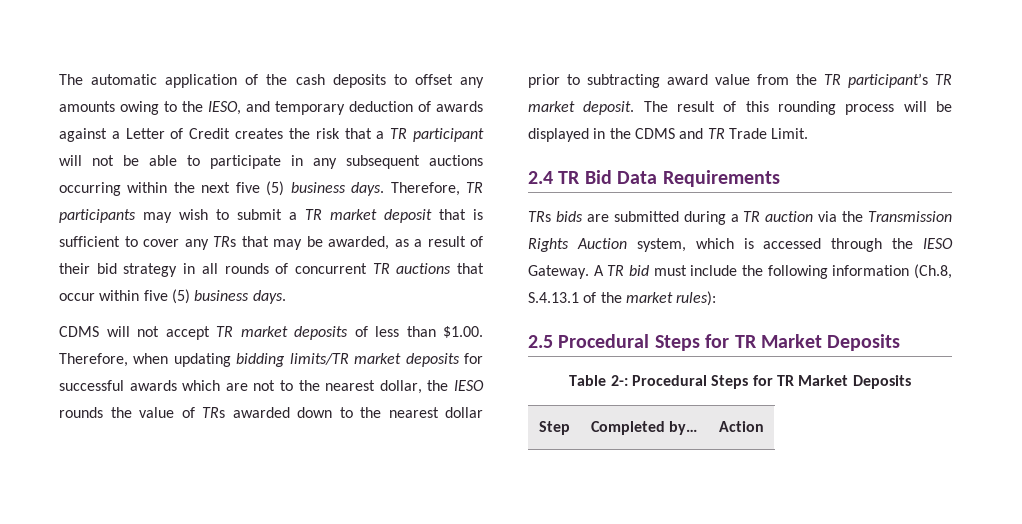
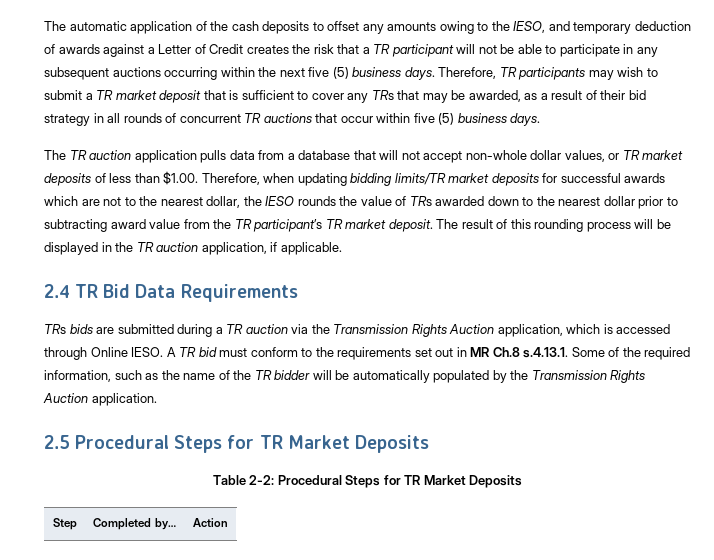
- CDMS will not accept TR market deposits of less than $1.00. Therefore, when updating bidding limits/TR market deposits for successful awards which are not to the nearest dollar, the IESO rounds the value of TRs awarded down to the nearest dollar prior to subtracting award value from the TR participant’s TR market deposit.
+ The TR auction application pulls data from a database that will not accept non-whole dollar values, or TR market deposits of less than $1.00. Therefore, when updating bidding limits/TR market deposits for successful awards which are not to the nearest dollar, the IESO rounds the value of TRs awarded down to the nearest dollar prior to subtracting award value from the TR participant’s TR market deposit.
- The result of this rounding process will be displayed in the CDMS and TR Trade Limit.
+ The result of this rounding process will be displayed in the TR auction application, if applicable.
- TRs bids are submitted during a TR auction via the Transmission Rights Auction system, which is accessed through the IESO Gateway.
+ TRs bids are submitted during a TR auction via the Transmission Rights Auction application, which is accessed through Online IESO.
- A TR bid must include the following information (Ch.8, S.4.13.1 of the market rules):
+ A TR bid must conform to the requirements set out in MR Ch.8 s.4.13.1. Some of the required information, such as the name of the TR bidder will be automatically populated by the Transmission Rights Auction application.
- Table 2-: Procedural Steps for TR Market Deposits
+ Table 2-2: Procedural Steps for TR Market Deposits

